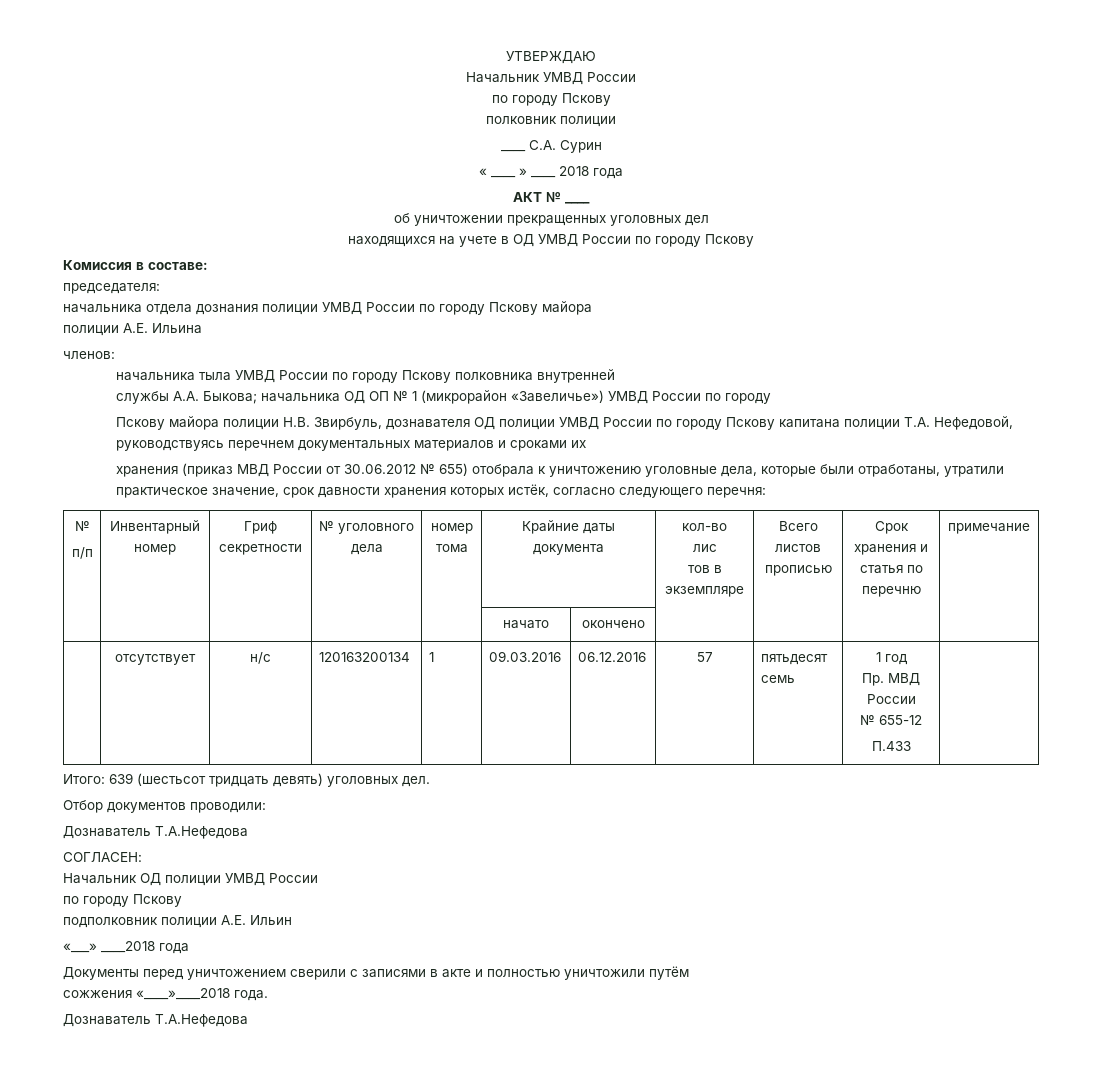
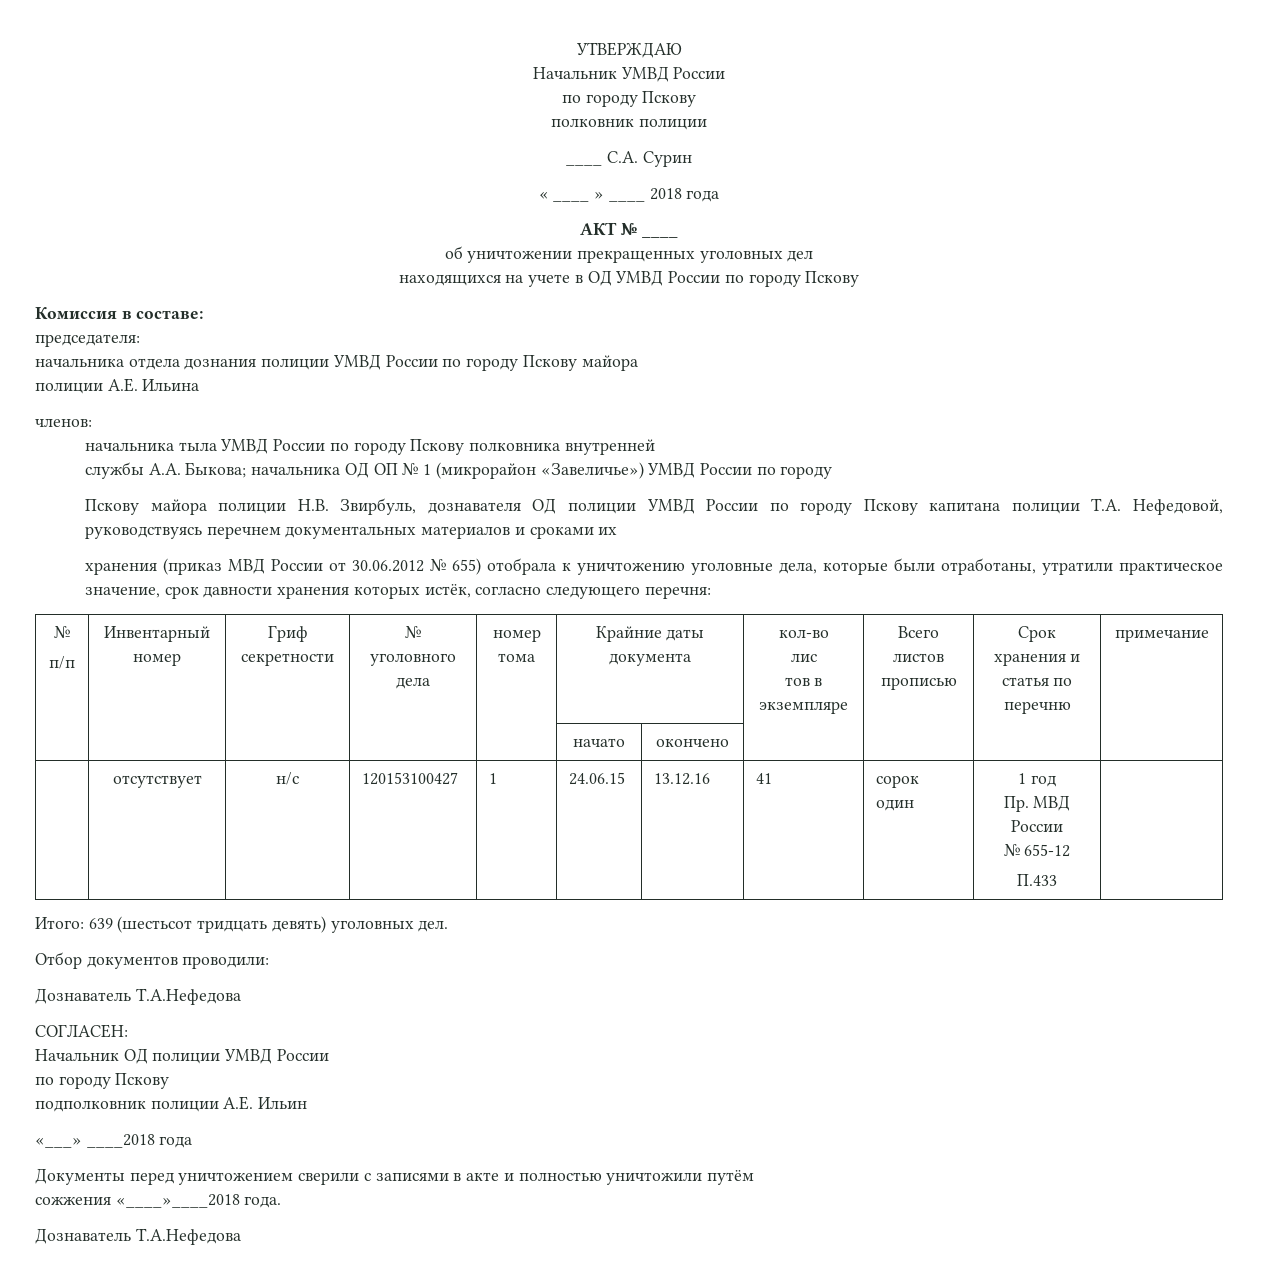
- | отсутствует | н/с | 120163200134 | 1 | 09.03.2016 | 06.12.2016 | 57 | пятьдесят семь | 1 год
+ | отсутствует | н/с | 120153100427 | 1 | 24.06.15 | 13.12.16 | 41 | сорок один | 1 год

